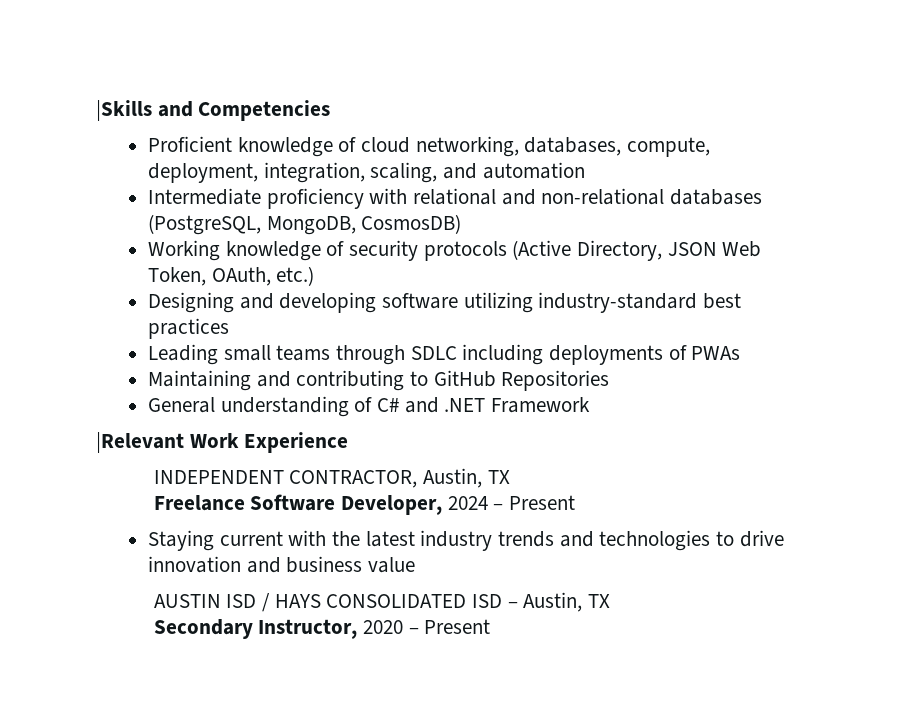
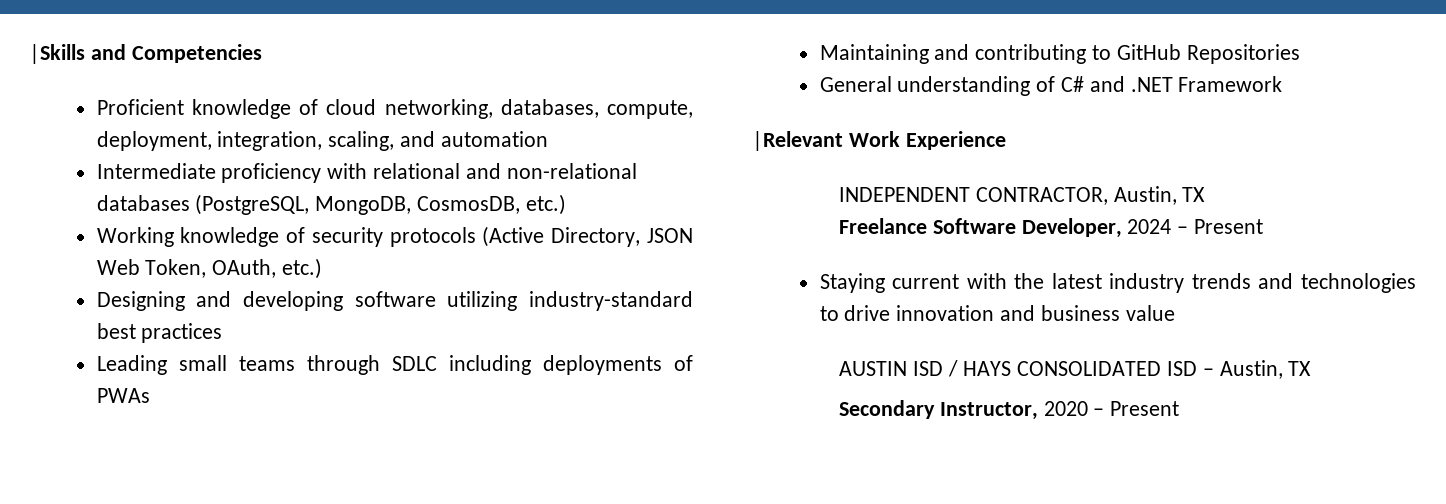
- Intermediate proficiency with relational and non-relational databases (PostgreSQL, MongoDB, CosmosDB)
+ Intermediate proficiency with relational and non-relational databases (PostgreSQL, MongoDB, CosmosDB, etc.)

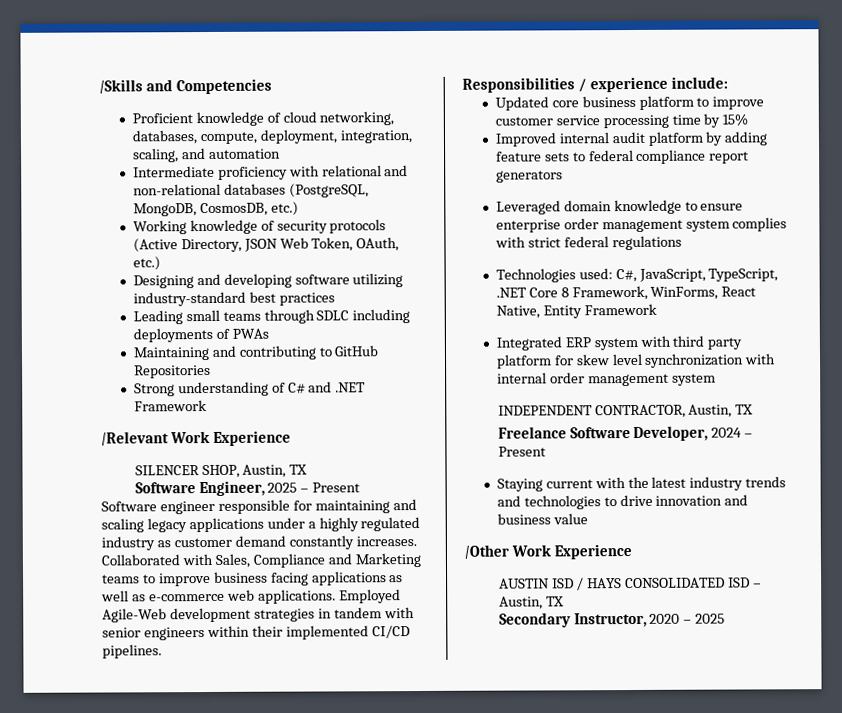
- General understanding of C# and .NET Framework
+ Strong understanding of C# and .NET Framework
+ SILENCER SHOP, Austin, TX
+ Software Engineer, 2025 – Present
+ Software engineer responsible for maintaining and scaling legacy applications under a highly regulated industry as customer demand constantly increases. Collaborated with Sales, Compliance and Marketing teams to improve business facing applications as well as e-commerce web applications. Employed Agile-Web development strategies in tandem with senior engineers within their implemented CI/CD pipelines.
+ Responsibilities / experience include:
+ Updated core business platform to improve customer service processing time by 15%
+ Improved internal audit platform by adding feature sets to federal compliance report generators
+ Leveraged domain knowledge to ensure enterprise order management system complies with strict federal regulations
+ Technologies used: C#, JavaScript, TypeScript, .NET Core 8 Framework, WinForms, React Native, Entity Framework
+ Integrated ERP system with third party platform for skew level synchronization with internal order management system
+ |Other Work Experience
- Secondary Instructor, 2020 – Present
+ Secondary Instructor, 2020 – 2025

